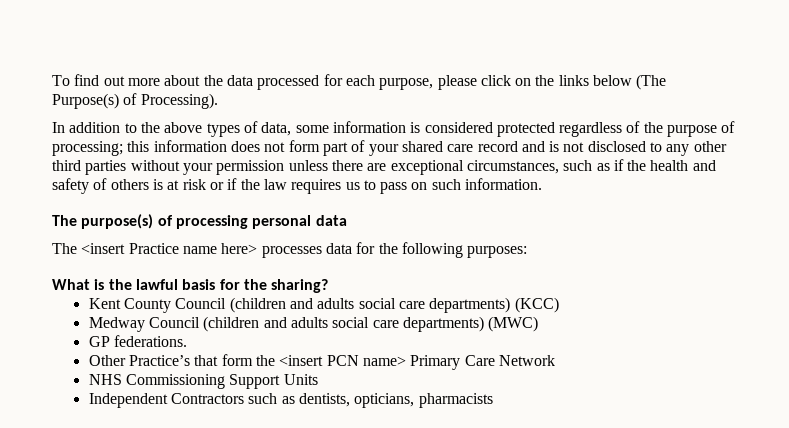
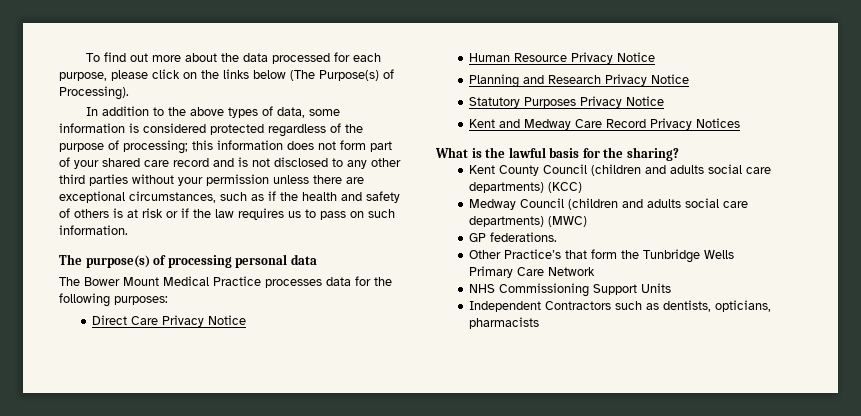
- The <insert Practice name here> processes data for the following purposes:
+ The Bower Mount Medical Practice processes data for the following purposes:
+ Direct Care Privacy Notice
+ Human Resource Privacy Notice
+ Planning and Research Privacy Notice
+ Statutory Purposes Privacy Notice
+ Kent and Medway Care Record Privacy Notices
- Other Practice’s that form the <insert PCN name> Primary Care Network
+ Other Practice’s that form the Tunbridge Wells Primary Care Network

